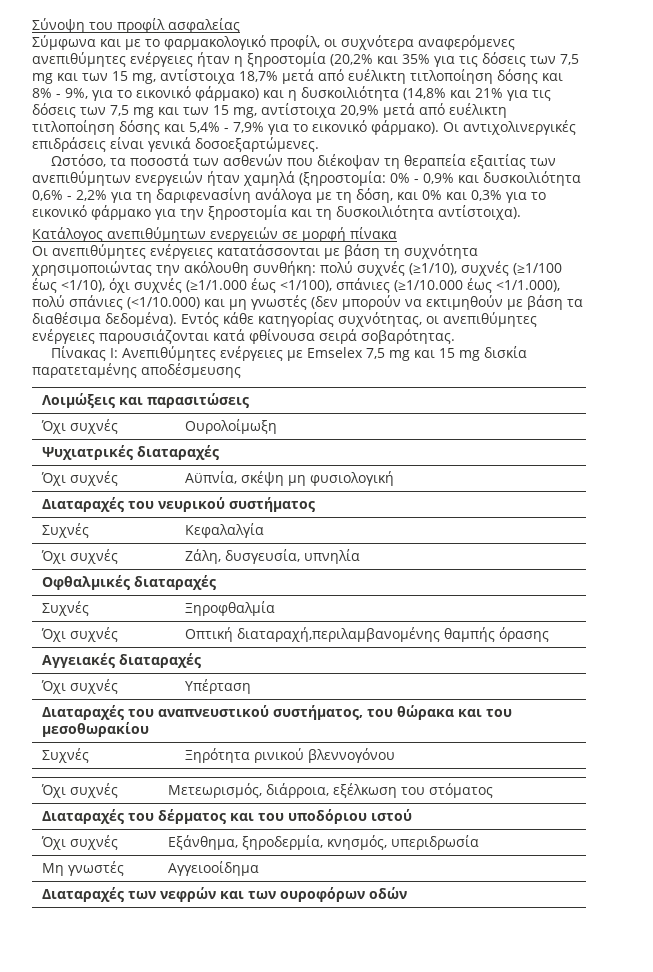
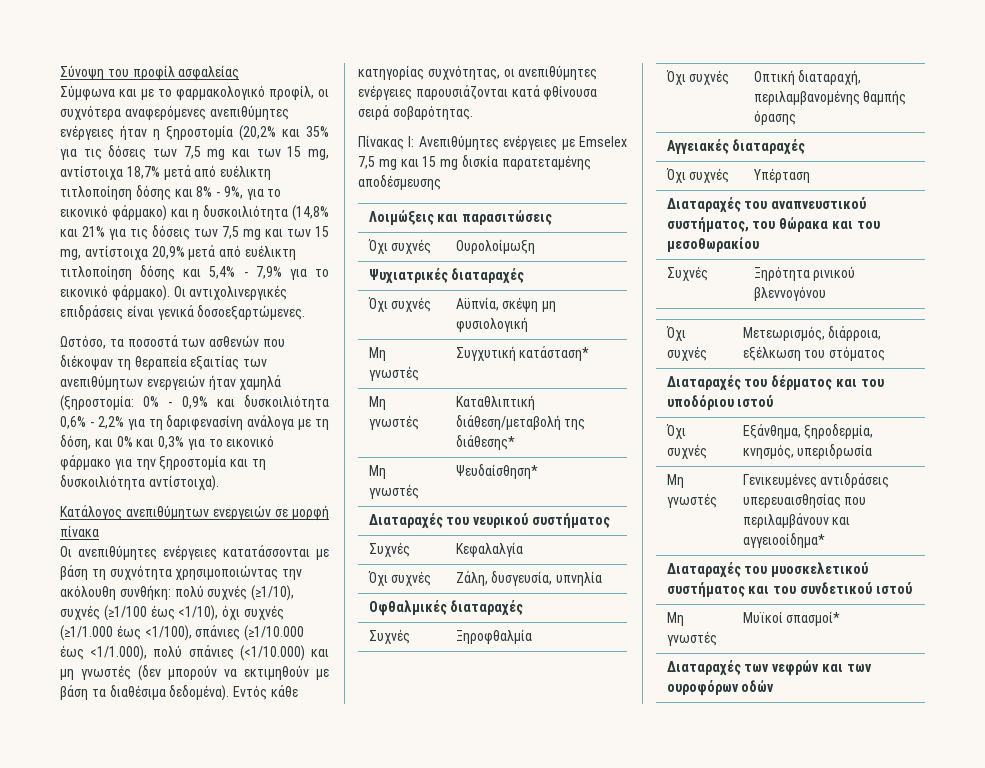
+ Μη γνωστές | Συγχυτική κατάσταση*
+ Μη γνωστές | Καταθλιπτική διάθεση/μεταβολή της διάθεσης*
+ Μη γνωστές | Ψευδαίσθηση*
- Όχι συχνές | Οπτική διαταραχή,περιλαμβανομένης θαμπής όρασης
+ Όχι συχνές | Οπτική διαταραχή, περιλαμβανομένης θαμπής όρασης
- Μη γνωστές | Αγγειοοίδημα
+ Μη γνωστές | Γενικευμένες αντιδράσεις υπερευαισθησίας που περιλαμβάνουν και αγγειοοίδημα*
+ Διαταραχές του μυοσκελετικού συστήματος και του συνδετικού ιστού
+ Μη γνωστές | Μυϊκοί σπασμοί*

